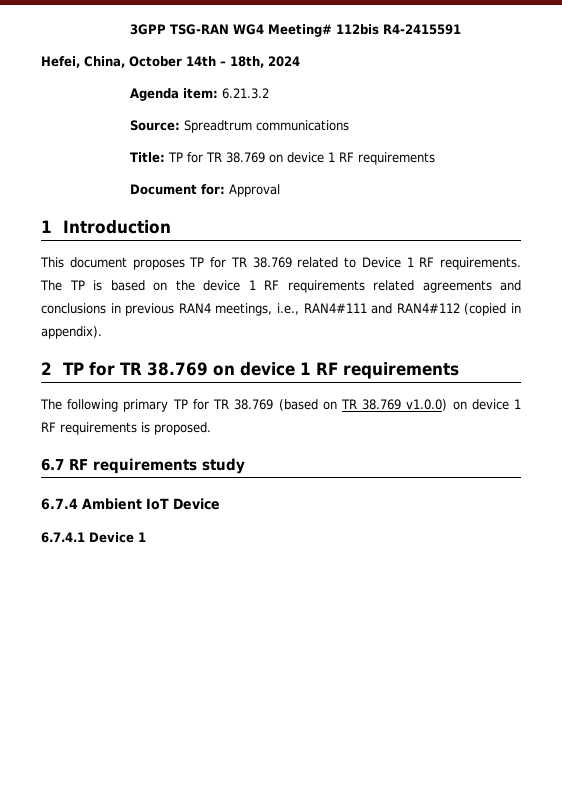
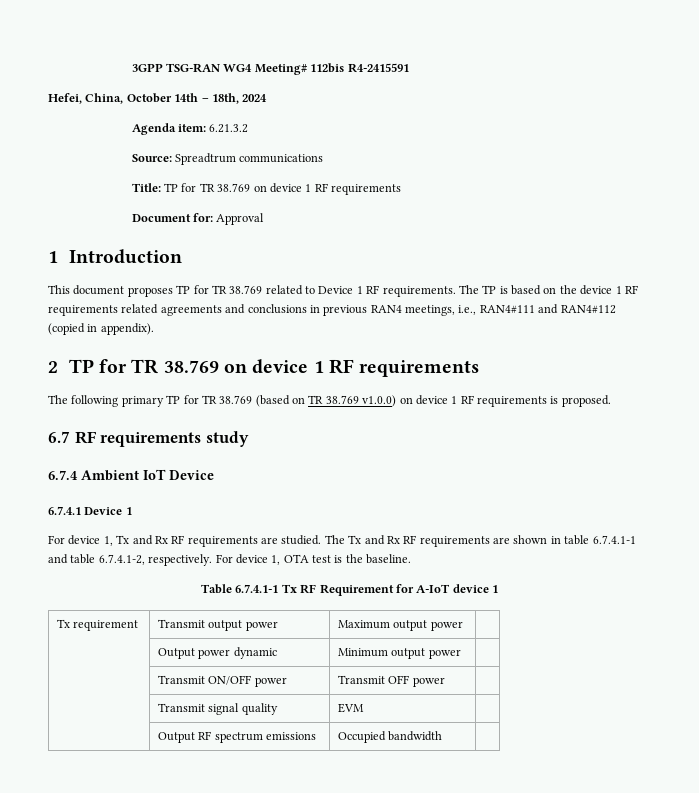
+ For device 1, Tx and Rx RF requirements are studied. The Tx and Rx RF requirements are shown in table 6.7.4.1-1 and table 6.7.4.1-2, respectively. For device 1, OTA test is the baseline.
+ Table 6.7.4.1-1 Tx RF Requirement for A-IoT device 1
+ Tx requirement | Transmit output power | Maximum output power |
+ | Output power dynamic | Minimum output power |
+ | Transmit ON/OFF power | Transmit OFF power |
+ | Transmit signal quality | EVM |
+ | Output RF spectrum emissions | Occupied bandwidth |

